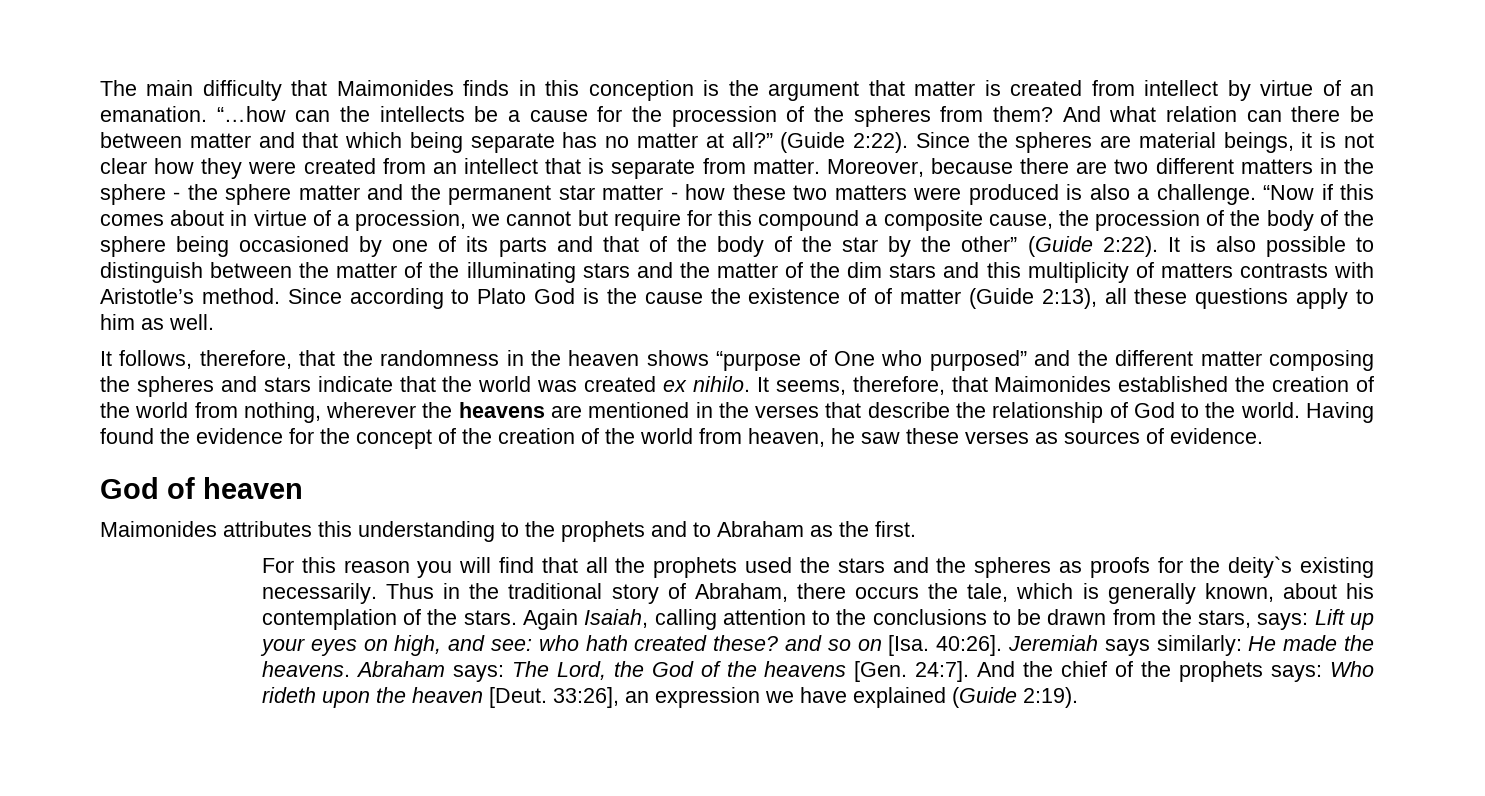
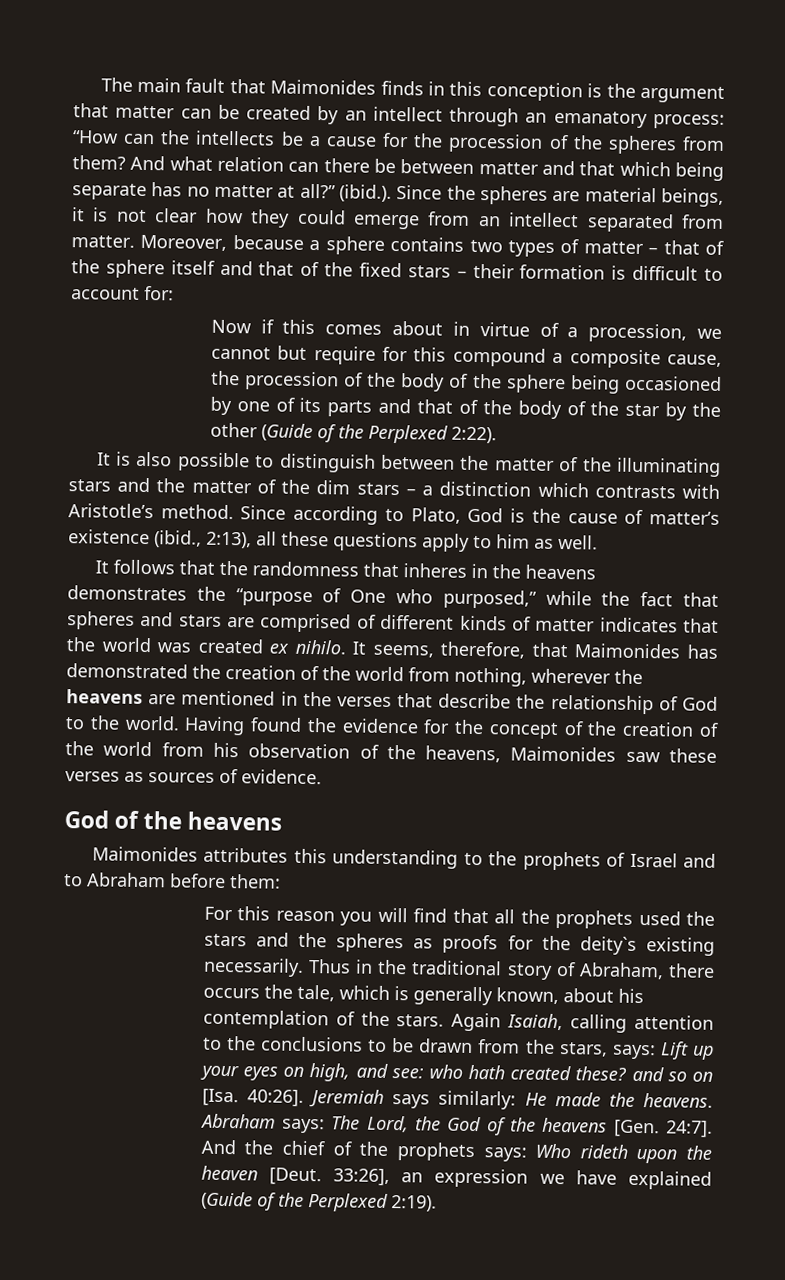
- The main difficulty that Maimonides finds in this conception is the argument that matter is created from intellect by virtue of an emanation. “…how can the intellects be a cause for the procession of the spheres from them?
+ The main fault that Maimonides finds in this conception is the argument that matter can be created by an intellect through an emanatory process: “How can the intellects be a cause for the procession of the spheres from them?
- (Guide 2:22). Since the spheres are material beings, it is not clear how they were created from an intellect that is separate from matter.
+ (ibid.). Since the spheres are material beings, it is not clear how they could emerge from an intellect separated from matter.
- Moreover, because there are two different matters in the sphere - the sphere matter and the permanent star matter - how these two matters were produced is also a challenge. “Now if this comes about in virtue of a procession, we cannot but require for this compound a composite cause, the procession of the body of the sphere being occasioned by one of its parts and that of the body of the star by the other” (Guide 2:22). It is also possible to distinguish between the matter of the illuminating stars and the matter of the dim stars and this multiplicity of matters contrasts with Aristotle’s method.
+ Moreover, because a sphere contains two types of matter – that of the sphere itself and that of the fixed stars – their formation is difficult to account for:
+ Now if this comes about in virtue of a procession, we cannot but require for this compound a composite cause, the procession of the body of the sphere being occasioned by one of its parts and that of the body of the star by the other (Guide of the Perplexed 2:22).
+ It is also possible to distinguish between the matter of the illuminating stars and the matter of the dim stars – a distinction which contrasts with Aristotle’s method.
- Since according to Plato God is the cause the existence of of matter (Guide 2:13), all these questions apply to him as well.
+ Since according to Plato, God is the cause of matter’s existence (ibid., 2:13), all these questions apply to him as well.
- It follows, therefore, that the randomness in the heaven shows “purpose of One who purposed” and the different matter composing the spheres and stars indicate that the world was created ex nihilo.
+ It follows that the randomness that inheres in the heavens demonstrates the “purpose of One who purposed,” while the fact that spheres and stars are comprised of different kinds of matter indicates that the world was created ex nihilo.
- It seems, therefore, that Maimonides established the creation of the world from nothing, wherever the heavens are mentioned in the verses that describe the relationship of God to the world.
+ It seems, therefore, that Maimonides has demonstrated the creation of the world from nothing, wherever the heavens are mentioned in the verses that describe the relationship of God to the world.
- Having found the evidence for the concept of the creation of the world from heaven, he saw these verses as sources of evidence.
- God of heaven
+ Having found the evidence for the concept of the creation of the world from his observation of the heavens, Maimonides saw these verses as sources of evidence.
+ God of the heavens
- Maimonides attributes this understanding to the prophets and to Abraham as the first.
+ Maimonides attributes this understanding to the prophets of Israel and to Abraham before them:
- 33:26], an expression we have explained (Guide 2:19).
+ 33:26], an expression we have explained (Guide of the Perplexed 2:19).

